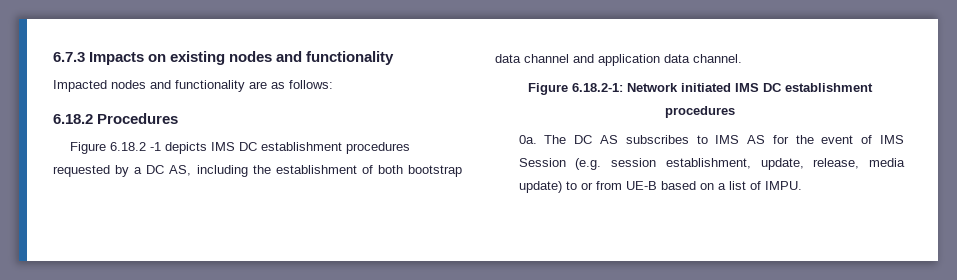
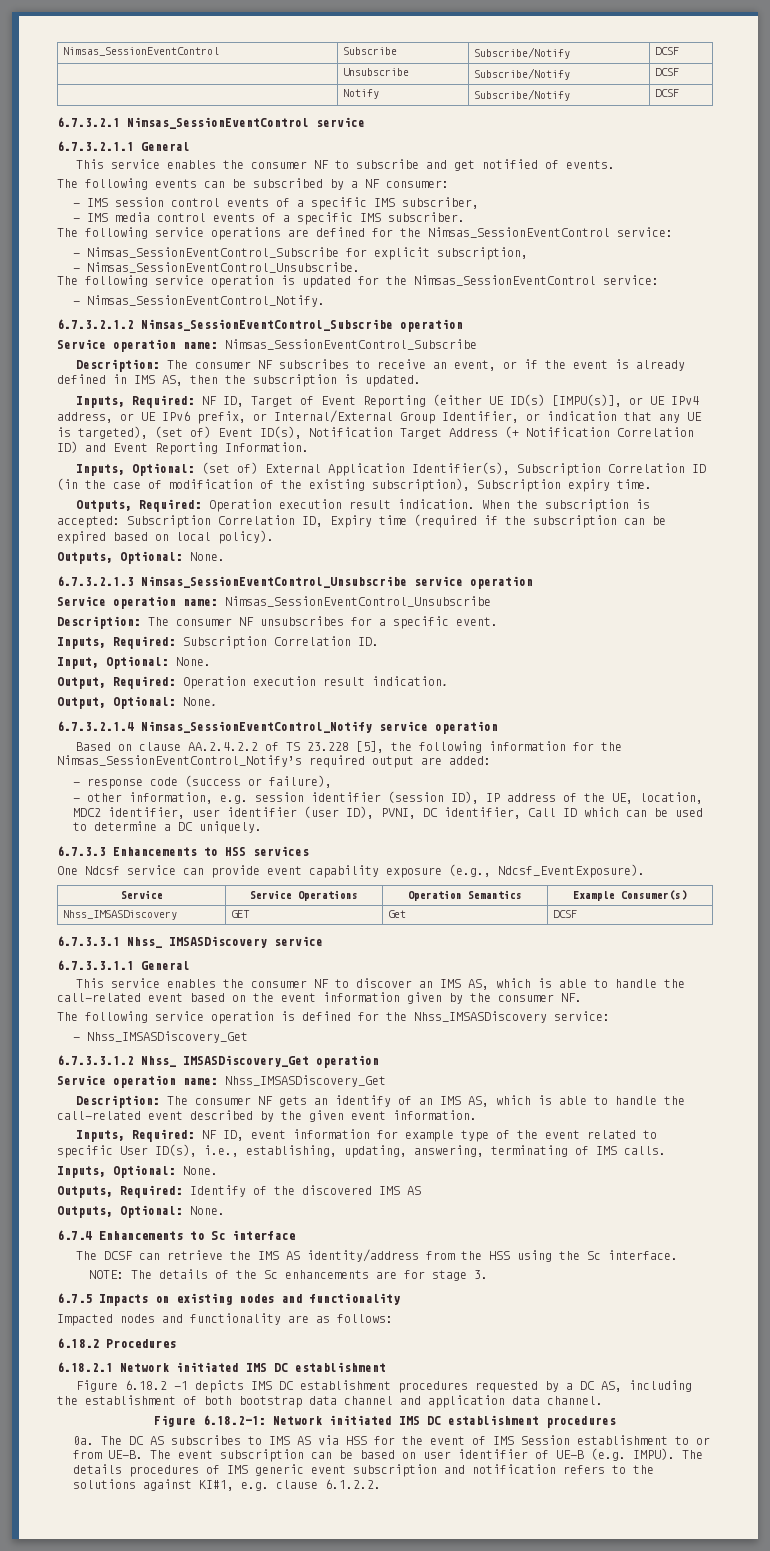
- 6.7.3 Impacts on existing nodes and functionality
+ Nimsas_SessionEventControl | Subscribe | Subscribe/Notify | DCSF
+ | Unsubscribe | Subscribe/Notify | DCSF
+ | Notify | Subscribe/Notify | DCSF
+ 6.7.3.2.1 Nimsas_SessionEventControl service
+ 6.7.3.2.1.1 General
+ This service enables the consumer NF to subscribe and get notified of events.
+ The following events can be subscribed by a NF consumer:
+ - IMS session control events of a specific IMS subscriber,
+ - IMS media control events of a specific IMS subscriber.
+ The following service operations are defined for the Nimsas_SessionEventControl service:
+ - Nimsas_SessionEventControl_Subscribe for explicit subscription,
+ - Nimsas_SessionEventControl_Unsubscribe.
+ The following service operation is updated for the Nimsas_SessionEventControl service:
+ - Nimsas_SessionEventControl_Notify.
+ 6.7.3.2.1.2 Nimsas_SessionEventControl_Subscribe operation
+ Service operation name: Nimsas_SessionEventControl_Subscribe
+ Description: The consumer NF subscribes to receive an event, or if the event is already defined in IMS AS, then the subscription is updated.
+ Inputs, Required: NF ID, Target of Event Reporting (either UE ID(s) [IMPU(s)], or UE IPv4 address, or UE IPv6 prefix, or Internal/External Group Identifier, or indication that any UE is targeted), (set of) Event ID(s), Notification Target Address (+ Notification Correlation ID) and Event Reporting Information.
+ Inputs, Optional: (set of) External Application Identifier(s), Subscription Correlation ID (in the case of modification of the existing subscription), Subscription expiry time.
+ Outputs, Required: Operation execution result indication. When the subscription is accepted: Subscription Correlation ID, Expiry time (required if the subscription can be expired based on local policy).
+ Outputs, Optional: None.
+ 6.7.3.2.1.3 Nimsas_SessionEventControl_Unsubscribe service operation
+ Service operation name: Nimsas_SessionEventControl_Unsubscribe
+ Description: The consumer NF unsubscribes for a specific event.
+ Inputs, Required: Subscription Correlation ID.
+ Input, Optional: None.
+ Output, Required: Operation execution result indication.
+ Output, Optional: None.
+ 6.7.3.2.1.4 Nimsas_SessionEventControl_Notify service operation
+ Based on clause AA.2.4.2.2 of TS 23.228 [5], the following information for the Nimsas_SessionEventControl_Notify’s required output are added:
+ - response code (success or failure),
+ - other information, e.g. session identifier (session ID), IP address of the UE, location, MDC2 identifier, user identifier (user ID), PVNI, DC identifier, Call ID which can be used to determine a DC uniquely.
+ 6.7.3.3 Enhancements to HSS services
+ One Ndcsf service can provide event capability exposure (e.g., Ndcsf_EventExposure).
+ Service | Service Operations | Operation Semantics | Example Consumer(s)
+ Nhss_IMSASDiscovery | GET | Get | DCSF
+ 6.7.3.3.1 Nhss_ IMSASDiscovery service
+ 6.7.3.3.1.1 General
+ This service enables the consumer NF to discover an IMS AS, which is able to handle the call-related event based on the event information given by the consumer NF.
+ The following service operation is defined for the Nhss_IMSASDiscovery service:
+ - Nhss_IMSASDiscovery_Get
+ 6.7.3.3.1.2 Nhss_ IMSASDiscovery_Get operation
+ Service operation name: Nhss_IMSASDiscovery_Get
+ Description: The consumer NF gets an identify of an IMS AS, which is able to handle the call-related event described by the given event information.
+ Inputs, Required: NF ID, event information for example type of the event related to specific User ID(s), i.e., establishing, updating, answering, terminating of IMS calls.
+ Inputs, Optional: None.
+ Outputs, Required: Identify of the discovered IMS AS
+ Outputs, Optional: None.
+ 6.7.4 Enhancements to Sc interface
+ The DCSF can retrieve the IMS AS identity/address from the HSS using the Sc interface.
+ NOTE: The details of the Sc enhancements are for stage 3.
+ 6.7.5 Impacts on existing nodes and functionality
+ 6.18.2.1 Network initiated IMS DC establishment
- The DC AS subscribes to IMS AS for the event of IMS Session (e.g. session establishment, update, release, media update) to or from UE-B based on a list of IMPU.
+ The DC AS subscribes to IMS AS via HSS for the event of IMS Session establishment to or from UE-B. The event subscription can be based on user identifier of UE-B (e.g. IMPU). The details procedures of IMS generic event subscription and notification refers to the solutions against KI#1, e.g. clause 6.1.2.2.

